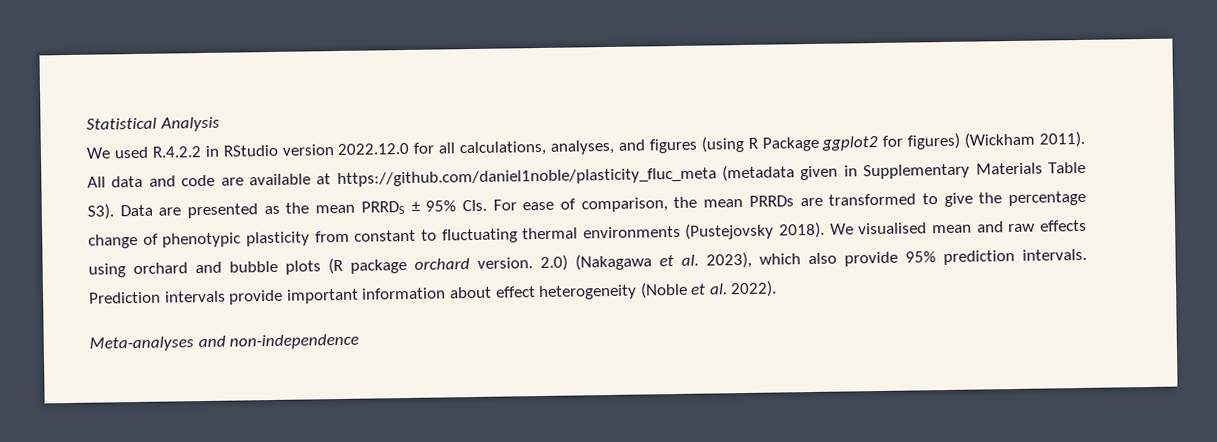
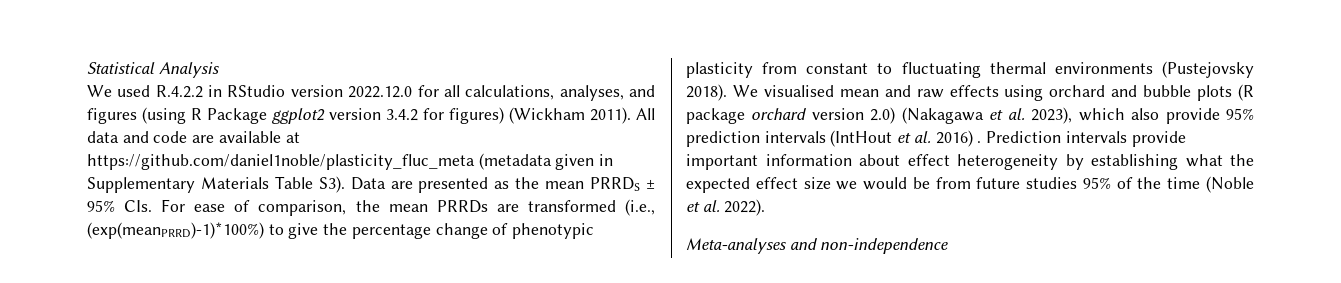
- We used R.4.2.2 in RStudio version 2022.12.0 for all calculations, analyses, and figures (using R Package ggplot2 for figures) (Wickham 2011).
+ We used R.4.2.2 in RStudio version 2022.12.0 for all calculations, analyses, and figures (using R Package ggplot2 version 3.4.2 for figures) (Wickham 2011).
- All data and code are available at https://github.com/daniel1noble/plasticity_fluc_meta (metadata given in Supplementary Materials Table S3). Data are presented as the mean PRRDS ± 95% CIs. For ease of comparison, the mean PRRDs are transformed to give the percentage change of phenotypic plasticity from constant to fluctuating thermal environments (Pustejovsky 2018).
+ All data and code are available at https://github.com/daniel1noble/plasticity_fluc_meta (metadata given in Supplementary Materials Table S3). Data are presented as the mean PRRDS ± 95% CIs. For ease of comparison, the mean PRRDs are transformed (i.e., (exp(meanPRRD)-1)*100%) to give the percentage change of phenotypic plasticity from constant to fluctuating thermal environments (Pustejovsky 2018).
- We visualised mean and raw effects using orchard and bubble plots (R package orchard version. 2.0) (Nakagawa et al. 2023), which also provide 95% prediction intervals.
+ We visualised mean and raw effects using orchard and bubble plots (R package orchard version 2.0) (Nakagawa et al. 2023), which also provide 95% prediction intervals (IntHout et al. 2016) .
- Prediction intervals provide important information about effect heterogeneity (Noble et al. 2022).
+ Prediction intervals provide important information about effect heterogeneity by establishing what the expected effect size we would be from future studies 95% of the time (Noble et al. 2022).

